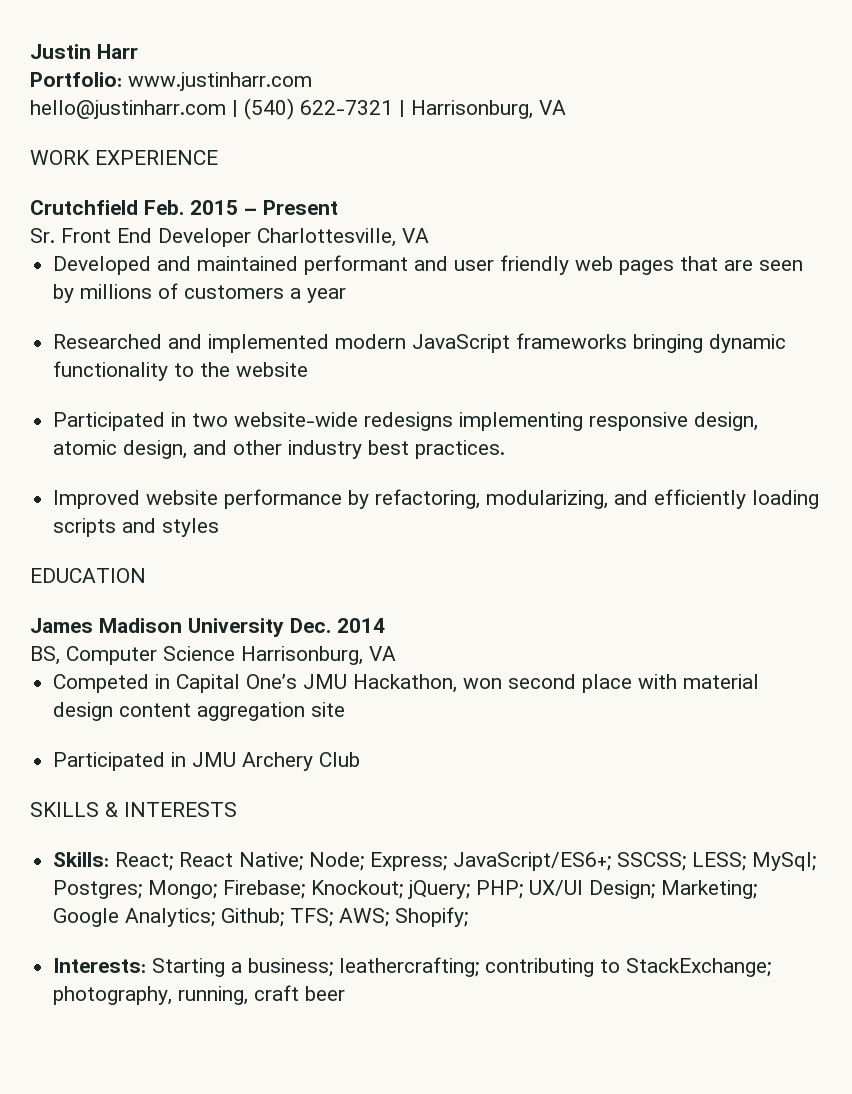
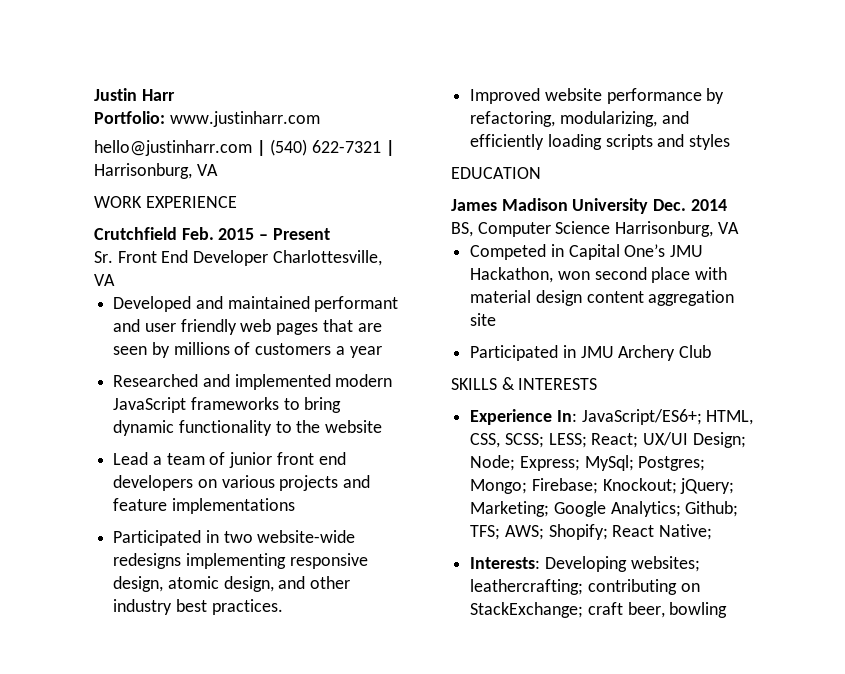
- Researched and implemented modern JavaScript frameworks bringing dynamic functionality to the website
+ Researched and implemented modern JavaScript frameworks to bring dynamic functionality to the website
+ Lead a team of junior front end developers on various projects and feature implementations
- Skills: React; React Native; Node; Express; JavaScript/ES6+; SSCSS; LESS; MySql; Postgres; Mongo; Firebase; Knockout; jQuery; PHP; UX/UI Design; Marketing; Google Analytics; Github; TFS; AWS; Shopify;
+ Experience In: JavaScript/ES6+; HTML, CSS, SCSS; LESS; React; UX/UI Design; Node; Express; MySql; Postgres; Mongo; Firebase; Knockout; jQuery; Marketing; Google Analytics; Github; TFS; AWS; Shopify; React Native;
- Interests: Starting a business; leathercrafting; contributing to StackExchange; photography, running, craft beer
+ Interests: Developing websites; leathercrafting; contributing on StackExchange; craft beer, bowling

